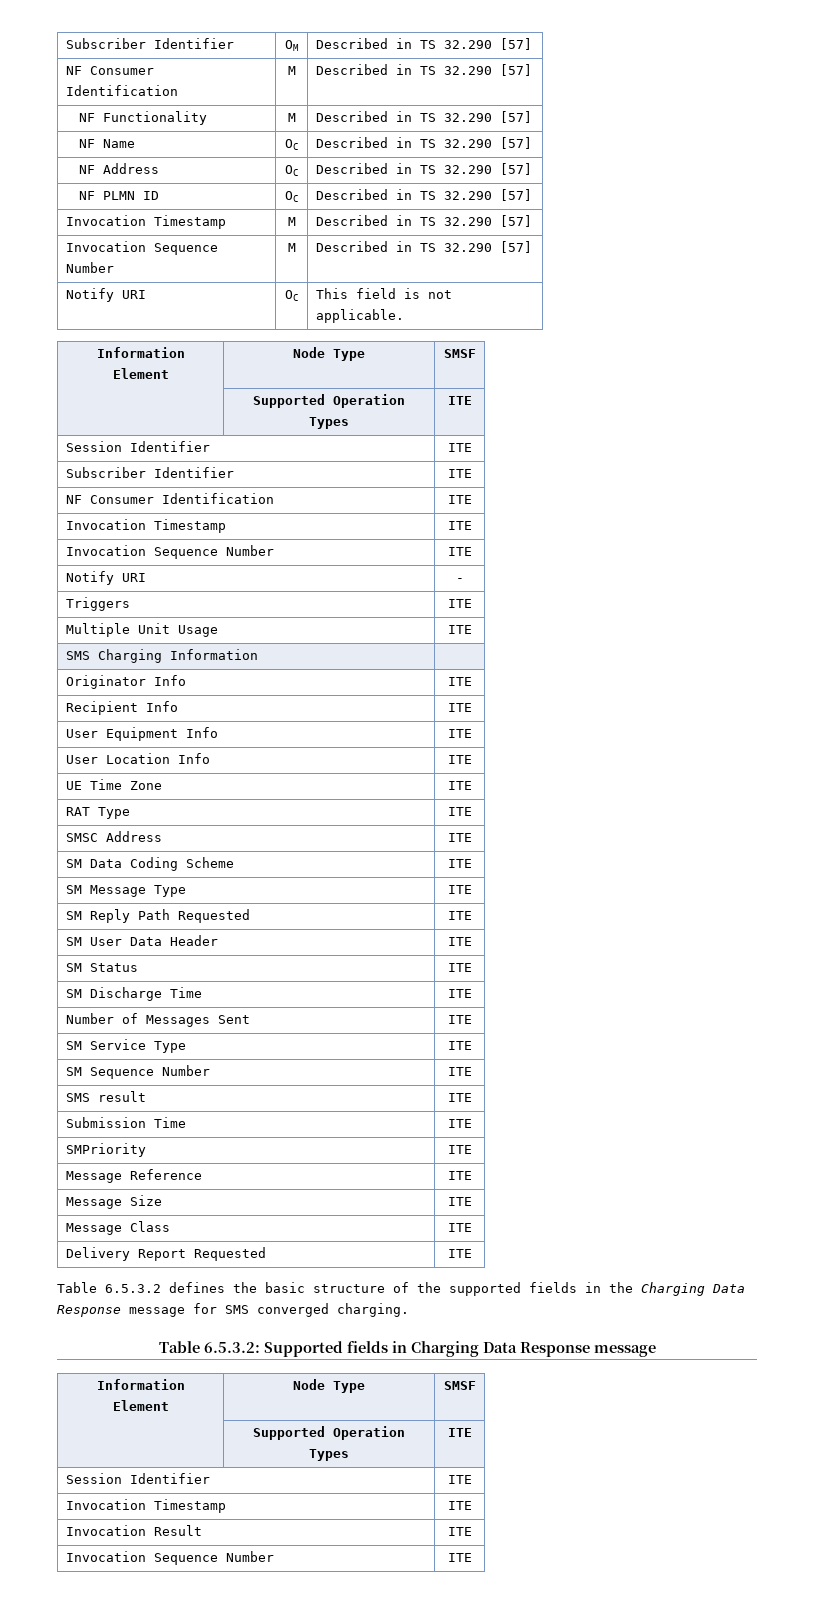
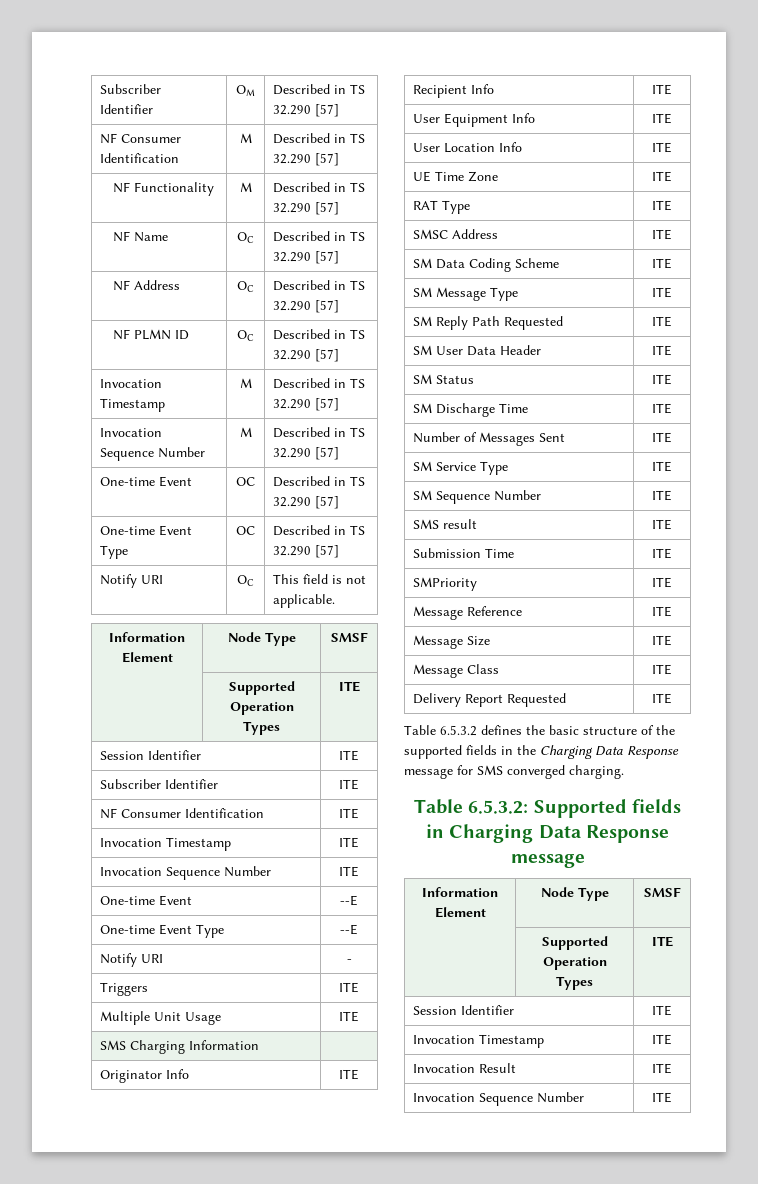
+ One-time Event | OC | Described in TS 32.290 [57]
+ One-time Event Type | OC | Described in TS 32.290 [57]
+ One-time Event | --E
+ One-time Event Type | --E

